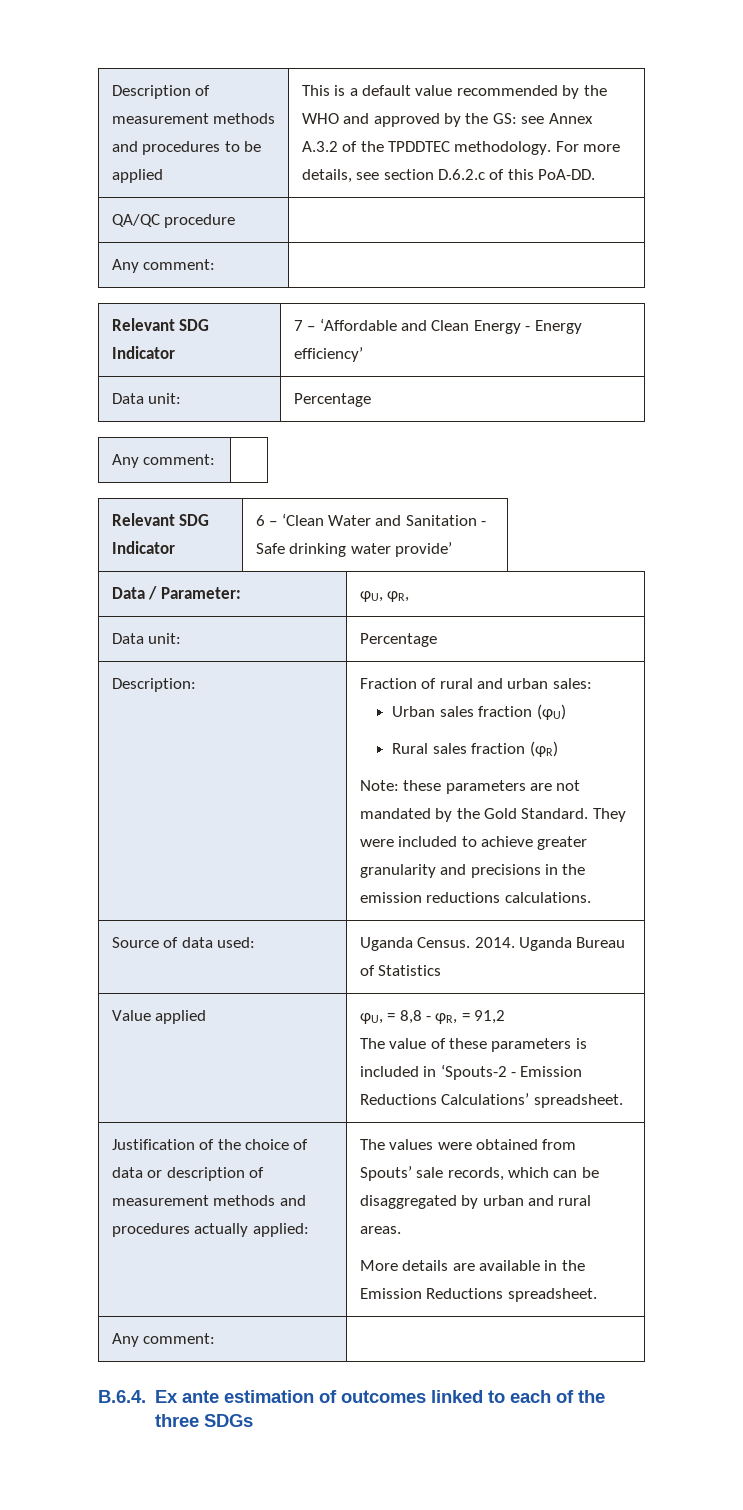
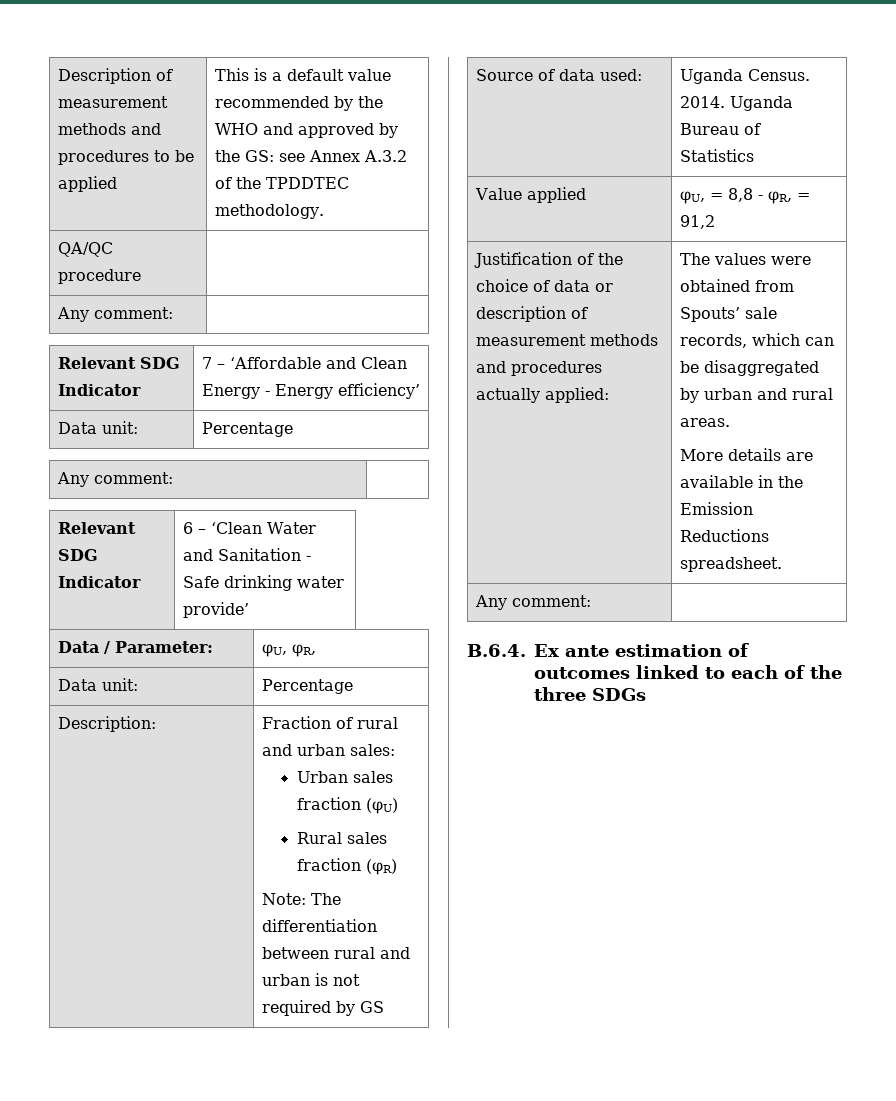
- Description of measurement methods and procedures to be applied | This is a default value recommended by the WHO and approved by the GS: see Annex A.3.2 of the TPDDTEC methodology. For more details, see section D.6.2.c of this PoA-DD.
+ Description of measurement methods and procedures to be applied | This is a default value recommended by the WHO and approved by the GS: see Annex A.3.2 of the TPDDTEC methodology.
  Description: | Fraction of rural and urban sales:
  Urban sales fraction (φU)
  Rural sales fraction (φR)
- Note: these parameters are not mandated by the Gold Standard. They were included to achieve greater granularity and precisions in the emission reductions calculations.
+ Note: The differentiation between rural and urban is not required by GS
  Value applied | φU, = 8,8 - φR, = 91,2
- The value of these parameters is included in ‘Spouts-2 - Emission Reductions Calculations’ spreadsheet.

